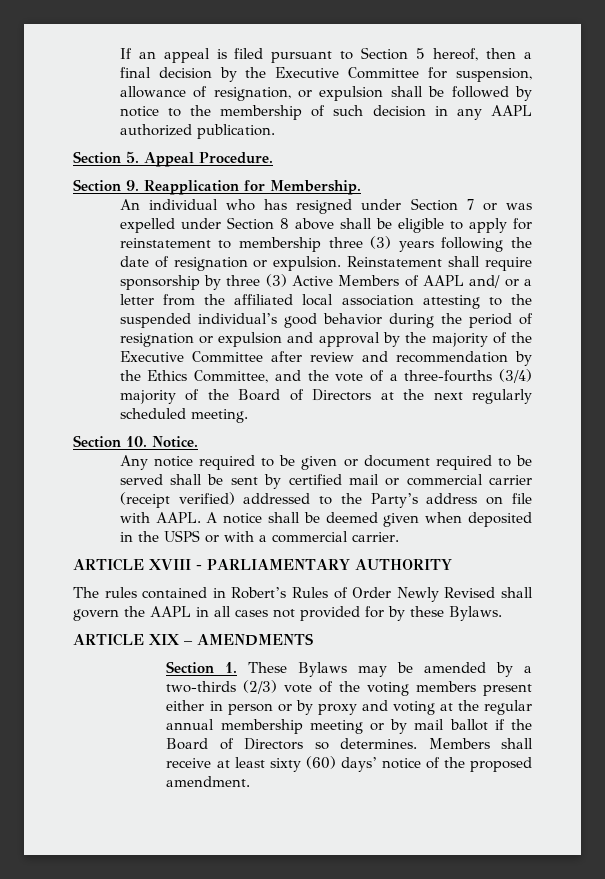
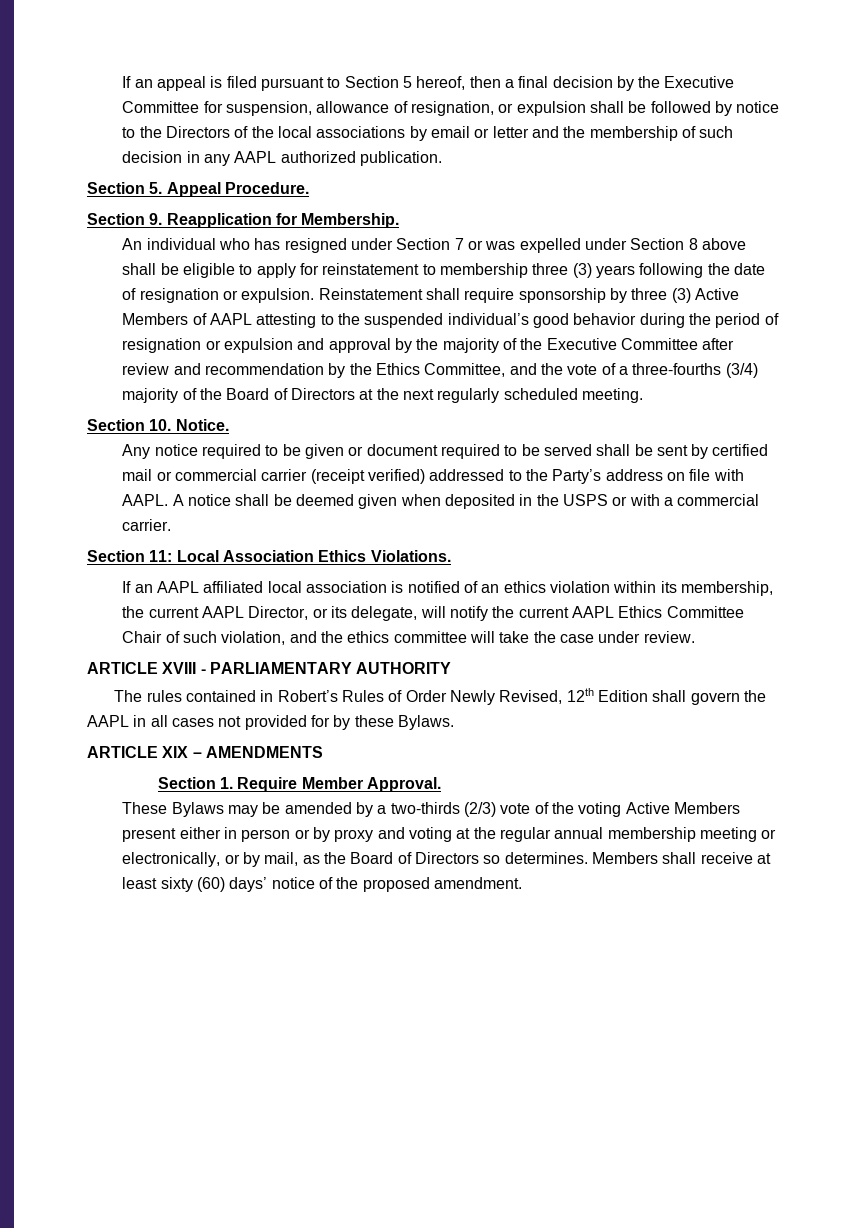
- If an appeal is filed pursuant to Section 5 hereof, then a final decision by the Executive Committee for suspension, allowance of resignation, or expulsion shall be followed by notice to the membership of such decision in any AAPL authorized publication.
+ If an appeal is filed pursuant to Section 5 hereof, then a final decision by the Executive Committee for suspension, allowance of resignation, or expulsion shall be followed by notice to the Directors of the local associations by email or letter and the membership of such decision in any AAPL authorized publication.
- Reinstatement shall require sponsorship by three (3) Active Members of AAPL and/ or a letter from the affiliated local association attesting to the suspended individual’s good behavior during the period of resignation or expulsion and approval by the majority of the Executive Committee after review and recommendation by the Ethics Committee, and the vote of a three-fourths (3/4) majority of the Board of Directors at the next regularly scheduled meeting.
+ Reinstatement shall require sponsorship by three (3) Active Members of AAPL attesting to the suspended individual’s good behavior during the period of resignation or expulsion and approval by the majority of the Executive Committee after review and recommendation by the Ethics Committee, and the vote of a three-fourths (3/4) majority of the Board of Directors at the next regularly scheduled meeting.
+ Section 11: Local Association Ethics Violations.
+ If an AAPL affiliated local association is notified of an ethics violation within its membership, the current AAPL Director, or its delegate, will notify the current AAPL Ethics Committee Chair of such violation, and the ethics committee will take the case under review.
- The rules contained in Robert’s Rules of Order Newly Revised shall govern the AAPL in all cases not provided for by these Bylaws.
+ The rules contained in Robert’s Rules of Order Newly Revised, 12th Edition shall govern the AAPL in all cases not provided for by these Bylaws.
- Section 1. These Bylaws may be amended by a two-thirds (2/3) vote of the voting members present either in person or by proxy and voting at the regular annual membership meeting or by mail ballot if the Board of Directors so determines.
+ Section 1. Require Member Approval.
+ These Bylaws may be amended by a two-thirds (2/3) vote of the voting Active Members present either in person or by proxy and voting at the regular annual membership meeting or electronically, or by mail, as the Board of Directors so determines.

